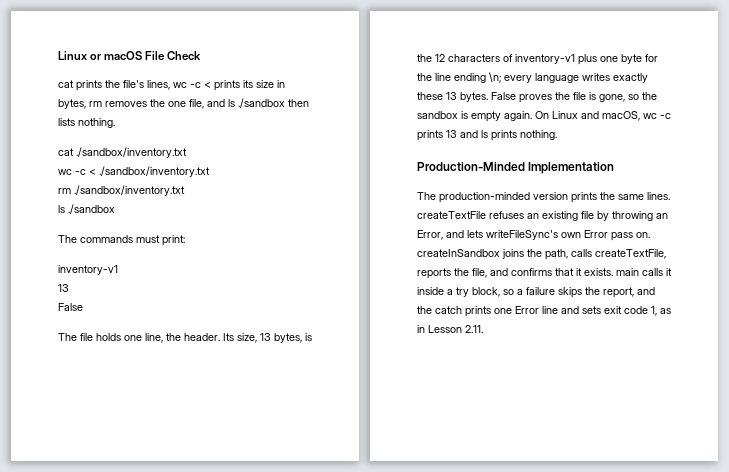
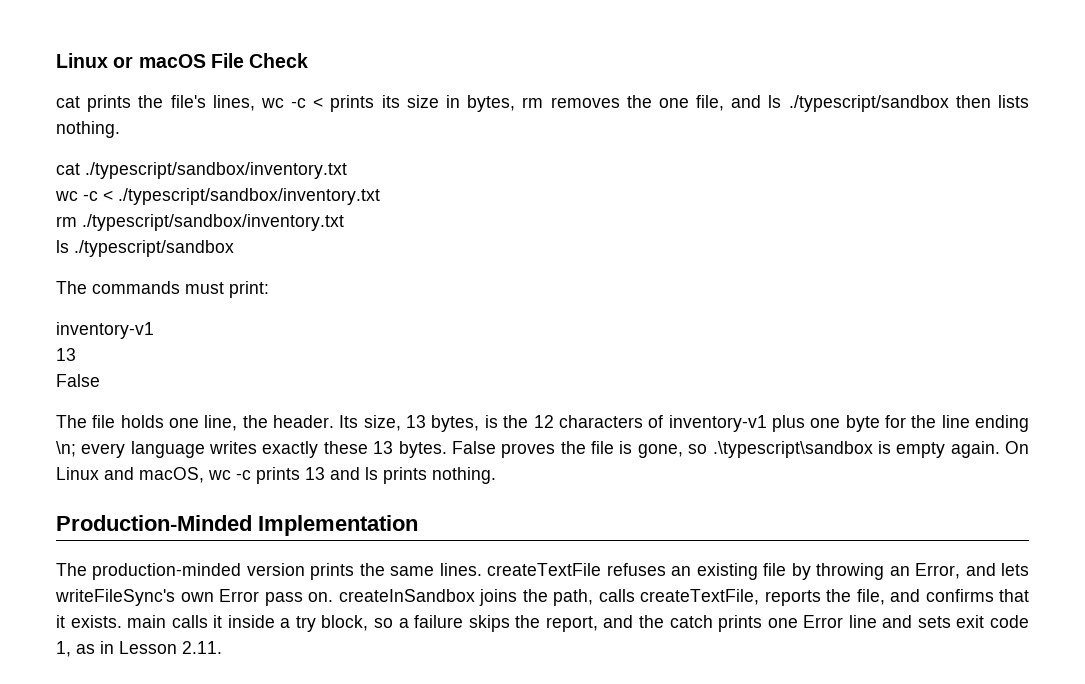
- cat prints the file's lines, wc -c < prints its size in bytes, rm removes the one file, and ls ./sandbox then lists nothing.
+ cat prints the file's lines, wc -c < prints its size in bytes, rm removes the one file, and ls ./typescript/sandbox then lists nothing.
- cat ./sandbox/inventory.txt
- wc -c < ./sandbox/inventory.txt
- rm ./sandbox/inventory.txt
- ls ./sandbox
+ cat ./typescript/sandbox/inventory.txt
+ wc -c < ./typescript/sandbox/inventory.txt
+ rm ./typescript/sandbox/inventory.txt
+ ls ./typescript/sandbox
- False proves the file is gone, so the sandbox is empty again.
+ False proves the file is gone, so .\typescript\sandbox is empty again.

